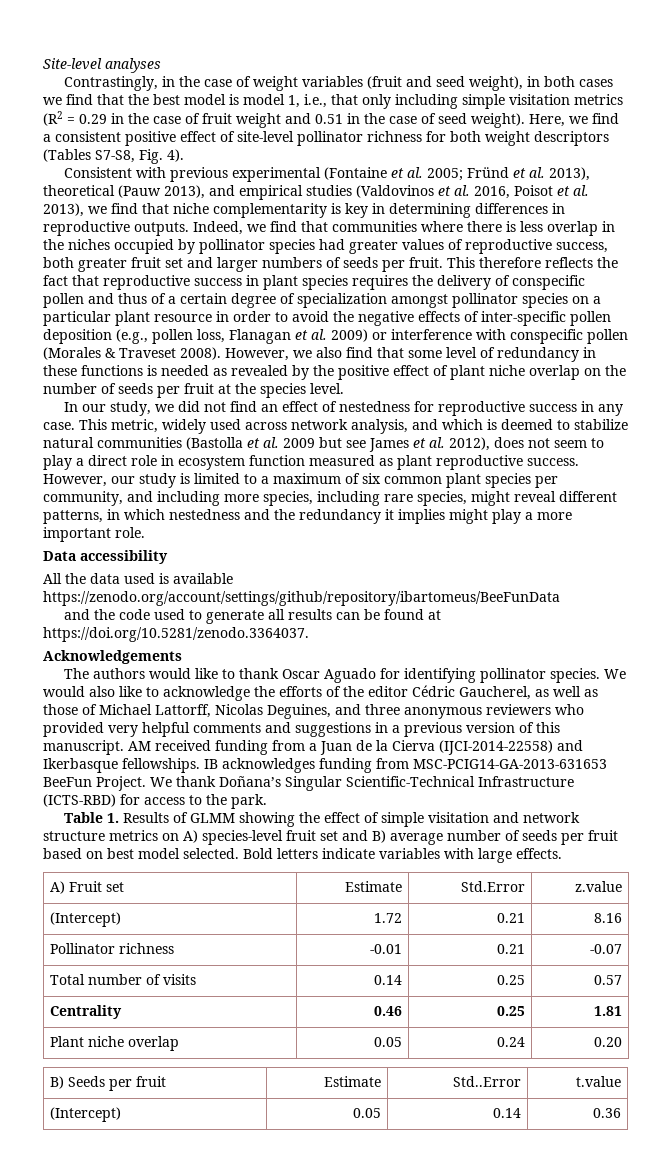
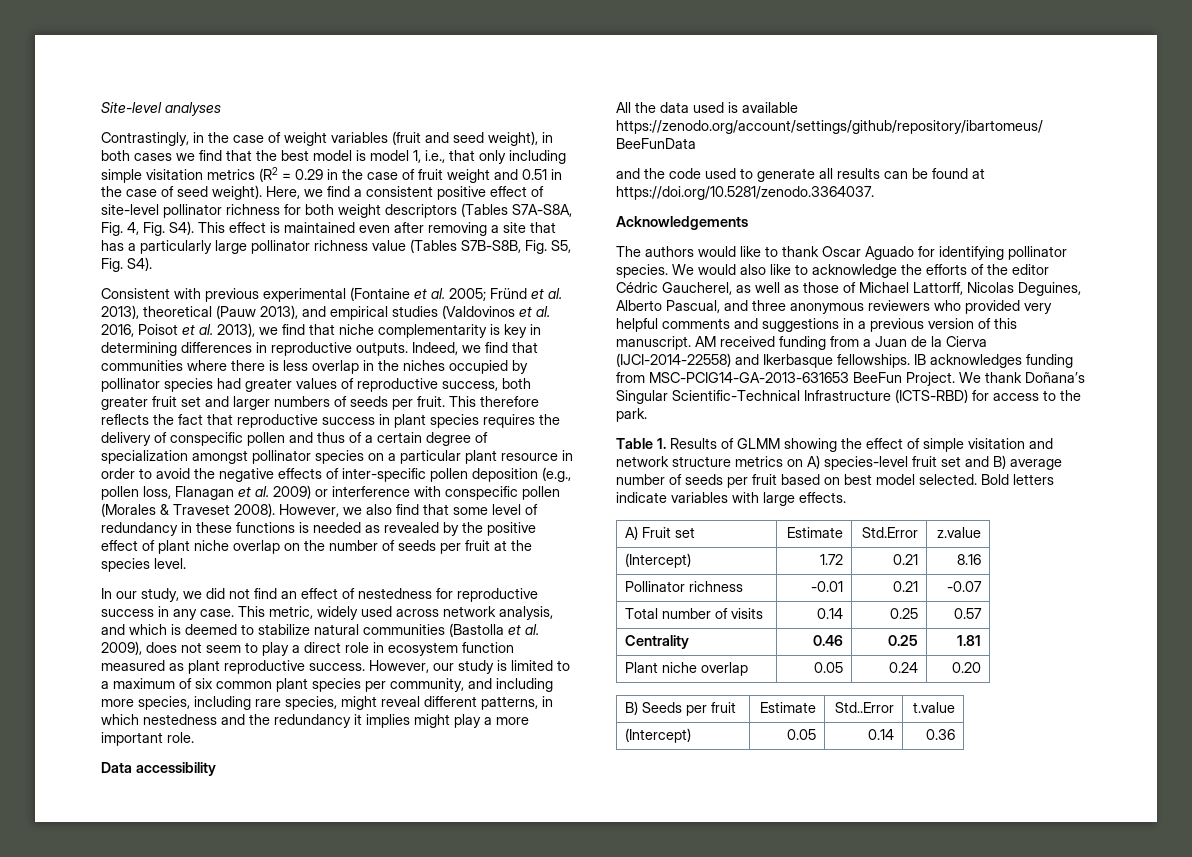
- Here, we find a consistent positive effect of site-level pollinator richness for both weight descriptors (Tables S7-S8, Fig. 4).
+ Here, we find a consistent positive effect of site-level pollinator richness for both weight descriptors (Tables S7A-S8A, Fig. 4, Fig. S4). This effect is maintained even after removing a site that has a particularly large pollinator richness value (Tables S7B-S8B, Fig. S5, Fig. S4).
- This metric, widely used across network analysis, and which is deemed to stabilize natural communities (Bastolla et al. 2009 but see James et al. 2012), does not seem to play a direct role in ecosystem function measured as plant reproductive success.
+ This metric, widely used across network analysis, and which is deemed to stabilize natural communities (Bastolla et al. 2009), does not seem to play a direct role in ecosystem function measured as plant reproductive success.
- We would also like to acknowledge the efforts of the editor Cédric Gaucherel, as well as those of Michael Lattorff, Nicolas Deguines, and three anonymous reviewers who provided very helpful comments and suggestions in a previous version of this manuscript.
+ We would also like to acknowledge the efforts of the editor Cédric Gaucherel, as well as those of Michael Lattorff, Nicolas Deguines, Alberto Pascual, and three anonymous reviewers who provided very helpful comments and suggestions in a previous version of this manuscript.

